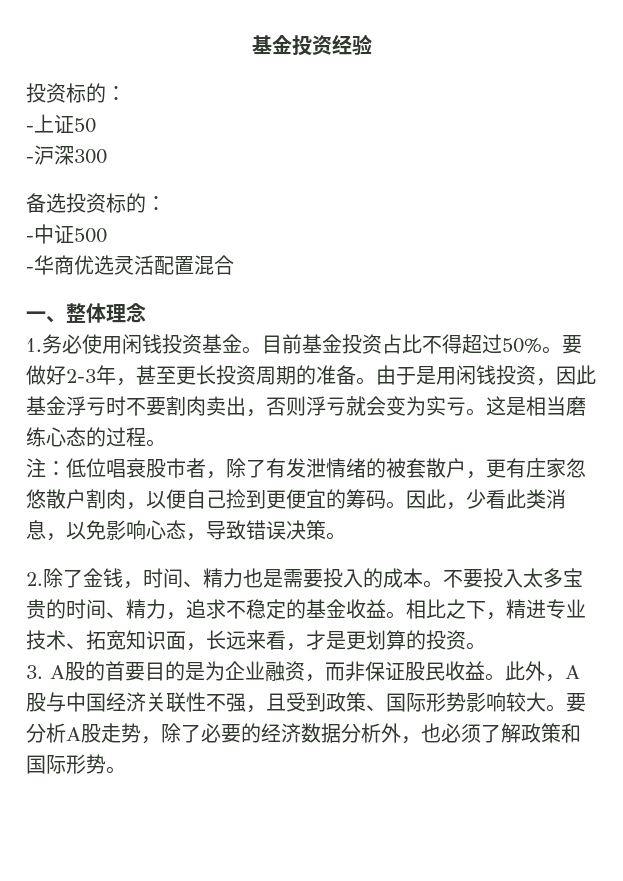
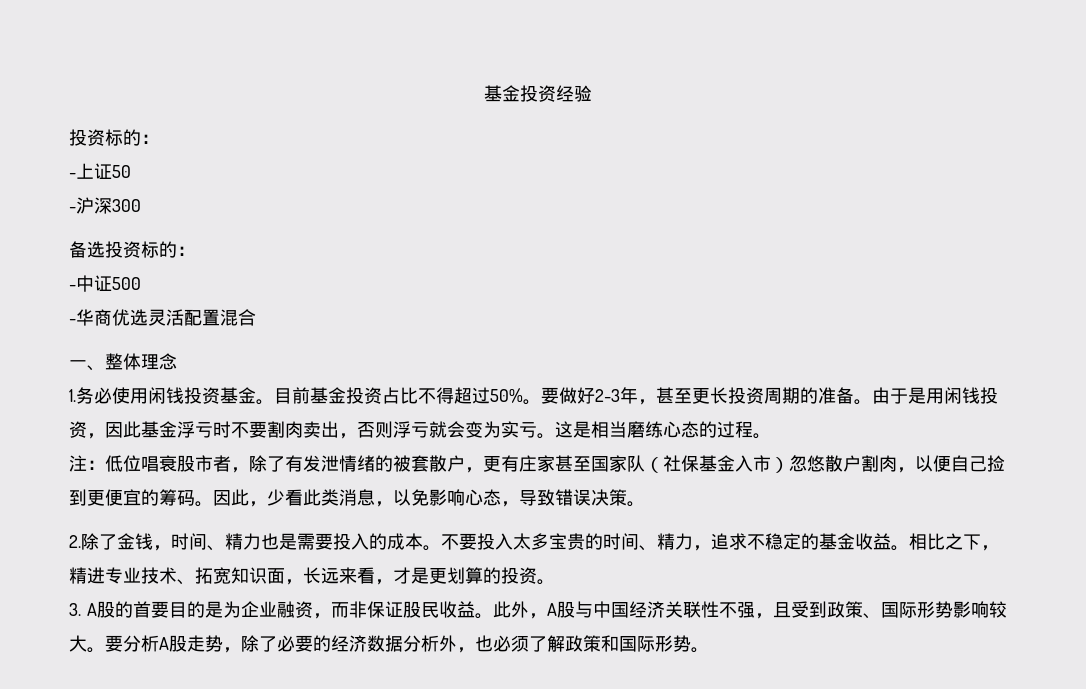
- 注：低位唱衰股市者，除了有发泄情绪的被套散户，更有庄家忽悠散户割肉，以便自己捡到更便宜的筹码。
+ 注：低位唱衰股市者，除了有发泄情绪的被套散户，更有庄家甚至国家队（社保基金入市）忽悠散户割肉，以便自己捡到更便宜的筹码。

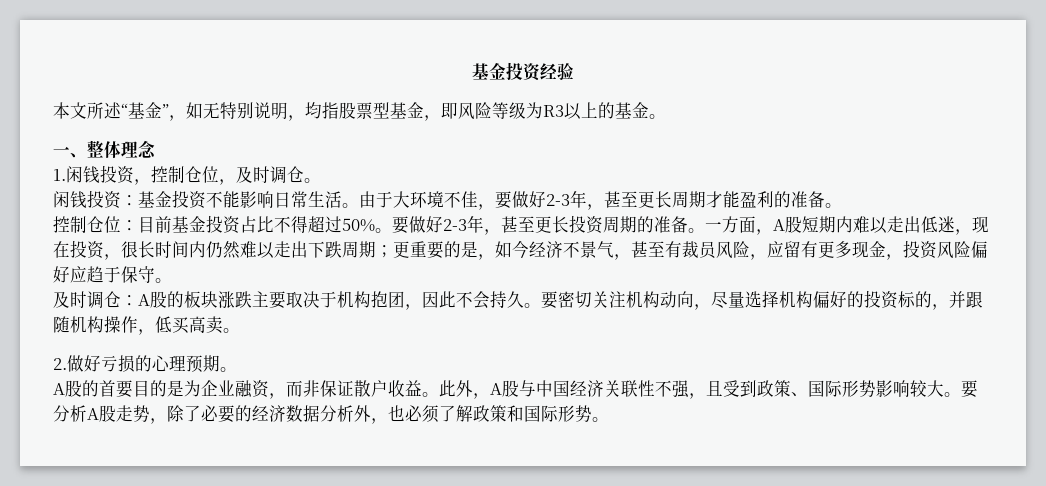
  基金投资经验
- 投资标的：
- -上证50
- -沪深300
- 备选投资标的：
- -中证500
- -华商优选灵活配置混合
+ 本文所述“基金”，如无特别说明，均指股票型基金，即风险等级为R3以上的基金。
  一、整体理念
- 1.务必使用闲钱投资基金。目前基金投资占比不得超过50%。
+ 1.闲钱投资，控制仓位，及时调仓。
+ 闲钱投资：基金投资不能影响日常生活。由于大环境不佳，要做好2-3年，甚至更长周期才能盈利的准备。
+ 控制仓位：目前基金投资占比不得超过50%。
- 由于是用闲钱投资，因此基金浮亏时不要割肉卖出，否则浮亏就会变为实亏。这是相当磨练心态的过程。
- 注：低位唱衰股市者，除了有发泄情绪的被套散户，更有庄家甚至国家队（社保基金入市）忽悠散户割肉，以便自己捡到更便宜的筹码。因此，少看此类消息，以免影响心态，导致错误决策。
- 2.除了金钱，时间、精力也是需要投入的成本。不要投入太多宝贵的时间、精力，追求不稳定的基金收益。相比之下，精进专业技术、拓宽知识面，长远来看，才是更划算的投资。
- 3. A股的首要目的是为企业融资，而非保证股民收益。
+ 一方面，A股短期内难以走出低迷，现在投资，很长时间内仍然难以走出下跌周期；更重要的是，如今经济不景气，甚至有裁员风险，应留有更多现金，投资风险偏好应趋于保守。
+ 及时调仓：A股的板块涨跌主要取决于机构抱团，因此不会持久。要密切关注机构动向，尽量选择机构偏好的投资标的，并跟随机构操作，低买高卖。
+ 2.做好亏损的心理预期。
+ A股的首要目的是为企业融资，而非保证散户收益。

